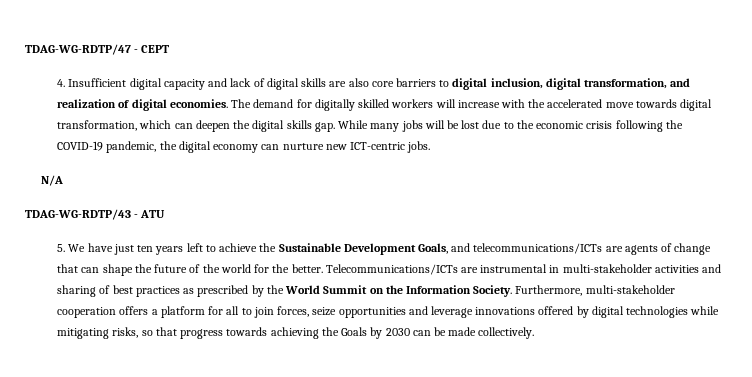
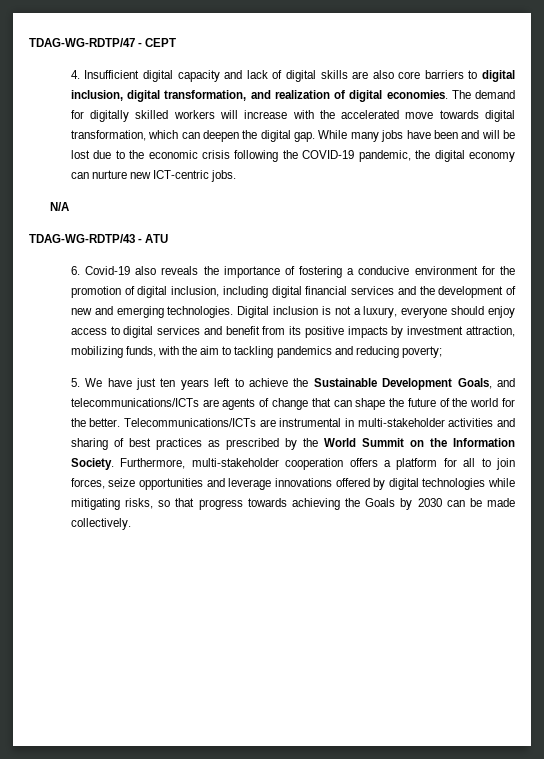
- The demand for digitally skilled workers will increase with the accelerated move towards digital transformation, which can deepen the digital skills gap.
+ The demand for digitally skilled workers will increase with the accelerated move towards digital transformation, which can deepen the digital gap.
- While many jobs will be lost due to the economic crisis following the COVID-19 pandemic, the digital economy can nurture new ICT-centric jobs.
+ While many jobs have been and will be lost due to the economic crisis following the COVID-19 pandemic, the digital economy can nurture new ICT-centric jobs.
+ 6. Covid-19 also reveals the importance of fostering a conducive environment for the promotion of digital inclusion, including digital financial services and the development of new and emerging technologies. Digital inclusion is not a luxury, everyone should enjoy access to digital services and benefit from its positive impacts by investment attraction, mobilizing funds, with the aim to tackling pandemics and reducing poverty;

